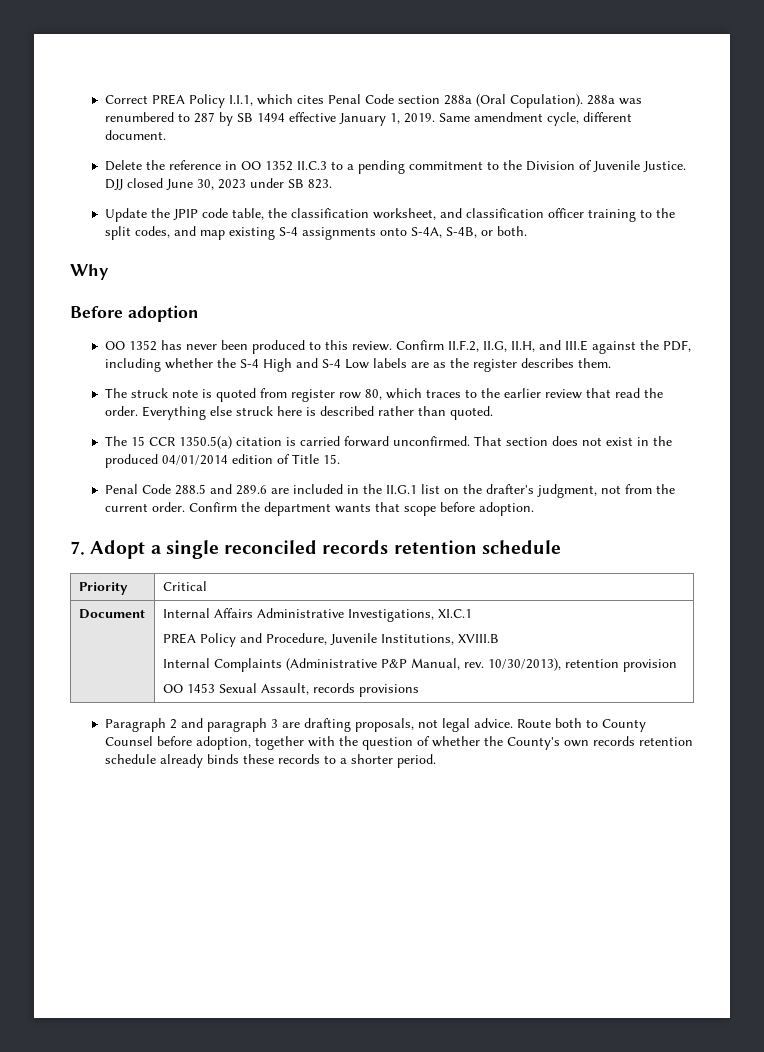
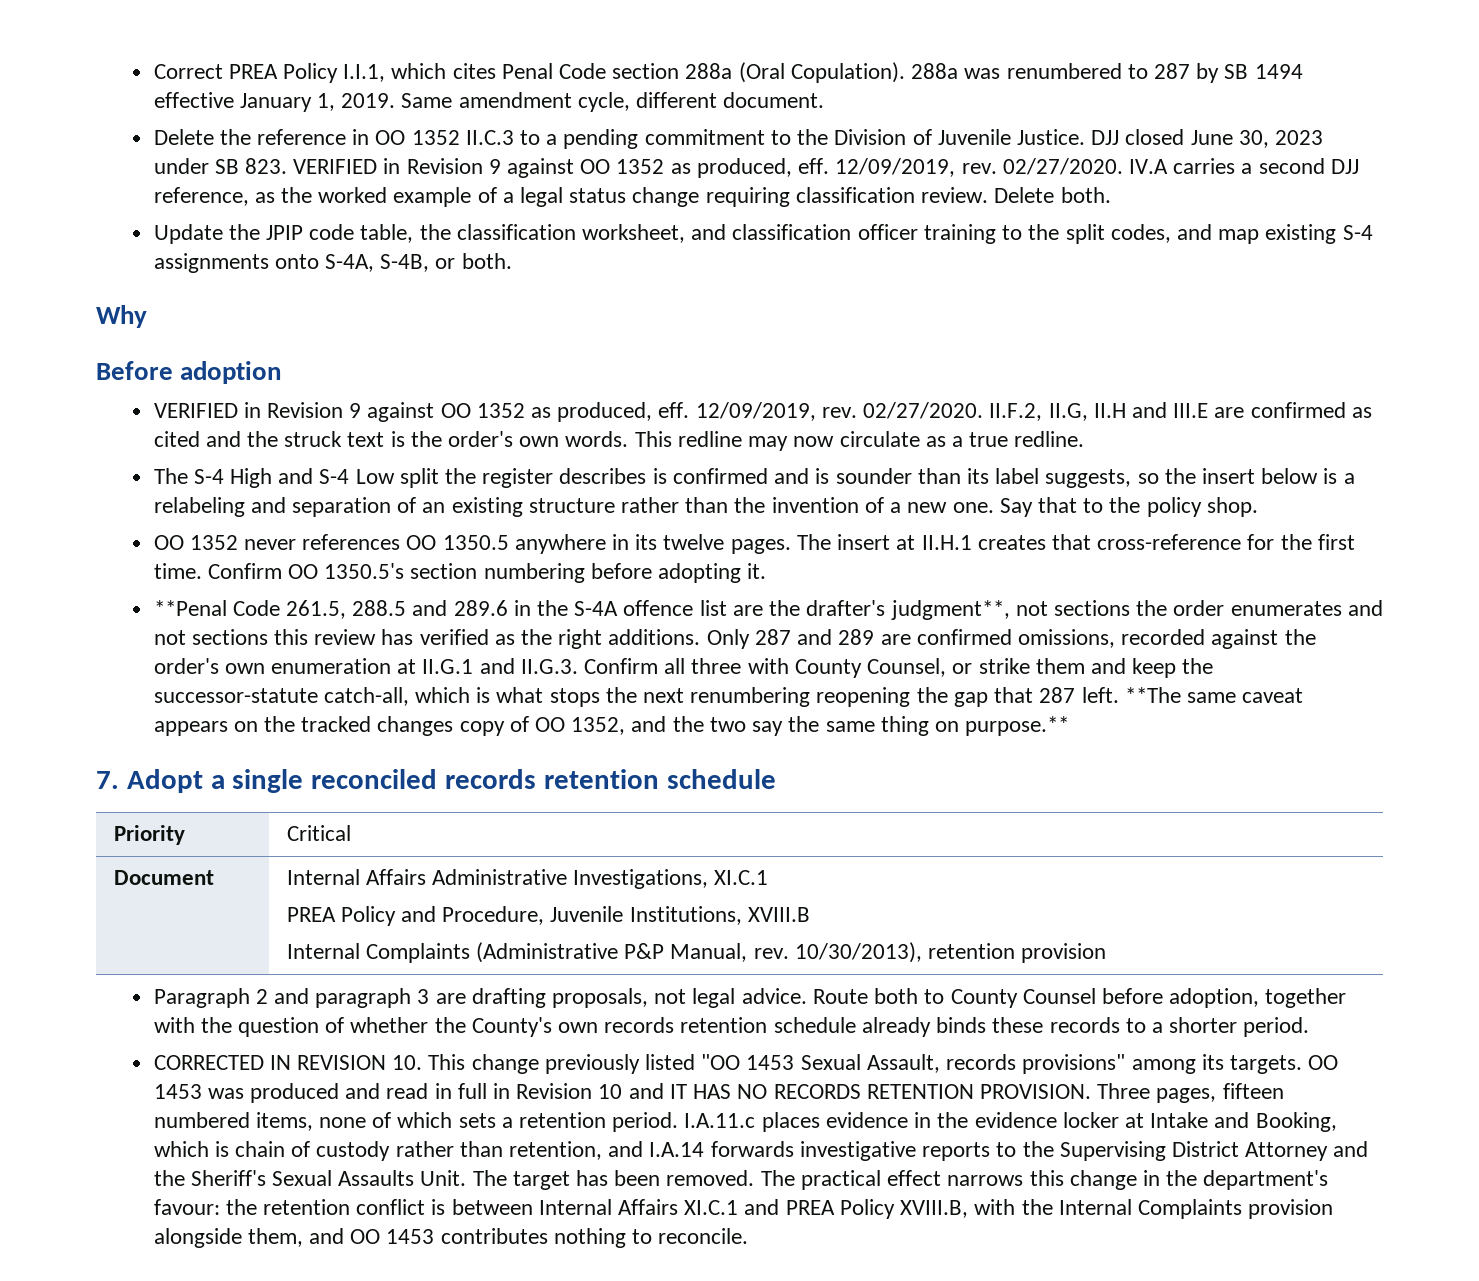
- DJJ closed June 30, 2023 under SB 823.
+ DJJ closed June 30, 2023 under SB 823. VERIFIED in Revision 9 against OO 1352 as produced, eff. 12/09/2019, rev. 02/27/2020. IV.A carries a second DJJ reference, as the worked example of a legal status change requiring classification review. Delete both.
- OO 1352 has never been produced to this review. Confirm II.F.2, II.G, II.H, and III.E against the PDF, including whether the S-4 High and S-4 Low labels are as the register describes them.
- The struck note is quoted from register row 80, which traces to the earlier review that read the order. Everything else struck here is described rather than quoted.
- The 15 CCR 1350.5(a) citation is carried forward unconfirmed. That section does not exist in the produced 04/01/2014 edition of Title 15.
- Penal Code 288.5 and 289.6 are included in the II.G.1 list on the drafter's judgment, not from the current order. Confirm the department wants that scope before adoption.
+ VERIFIED in Revision 9 against OO 1352 as produced, eff. 12/09/2019, rev. 02/27/2020. II.F.2, II.G, II.H and III.E are confirmed as cited and the struck text is the order's own words. This redline may now circulate as a true redline.
+ The S-4 High and S-4 Low split the register describes is confirmed and is sounder than its label suggests, so the insert below is a relabeling and separation of an existing structure rather than the invention of a new one. Say that to the policy shop.
+ OO 1352 never references OO 1350.5 anywhere in its twelve pages. The insert at II.H.1 creates that cross-reference for the first time. Confirm OO 1350.5's section numbering before adopting it.
+ **Penal Code 261.5, 288.5 and 289.6 in the S-4A offence list are the drafter's judgment**, not sections the order enumerates and not sections this review has verified as the right additions. Only 287 and 289 are confirmed omissions, recorded against the order's own enumeration at II.G.1 and II.G.3. Confirm all three with County Counsel, or strike them and keep the successor-statute catch-all, which is what stops the next renumbering reopening the gap that 287 left. **The same caveat appears on the tracked changes copy of OO 1352, and the two say the same thing on purpose.**
  Document | Internal Affairs Administrative Investigations, XI.C.1
  PREA Policy and Procedure, Juvenile Institutions, XVIII.B
  Internal Complaints (Administrative P&P Manual, rev. 10/30/2013), retention provision
- OO 1453 Sexual Assault, records provisions
+ CORRECTED IN REVISION 10. This change previously listed "OO 1453 Sexual Assault, records provisions" among its targets. OO 1453 was produced and read in full in Revision 10 and IT HAS NO RECORDS RETENTION PROVISION. Three pages, fifteen numbered items, none of which sets a retention period. I.A.11.c places evidence in the evidence locker at Intake and Booking, which is chain of custody rather than retention, and I.A.14 forwards investigative reports to the Supervising District Attorney and the Sheriff's Sexual Assaults Unit. The target has been removed. The practical effect narrows this change in the department's favour: the retention conflict is between Internal Affairs XI.C.1 and PREA Policy XVIII.B, with the Internal Complaints provision alongside them, and OO 1453 contributes nothing to reconcile.

